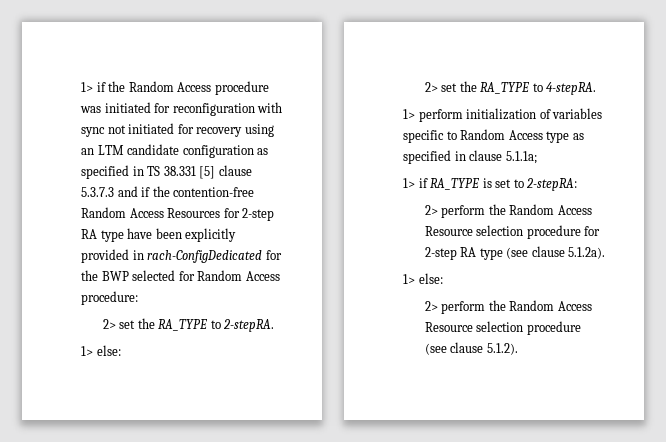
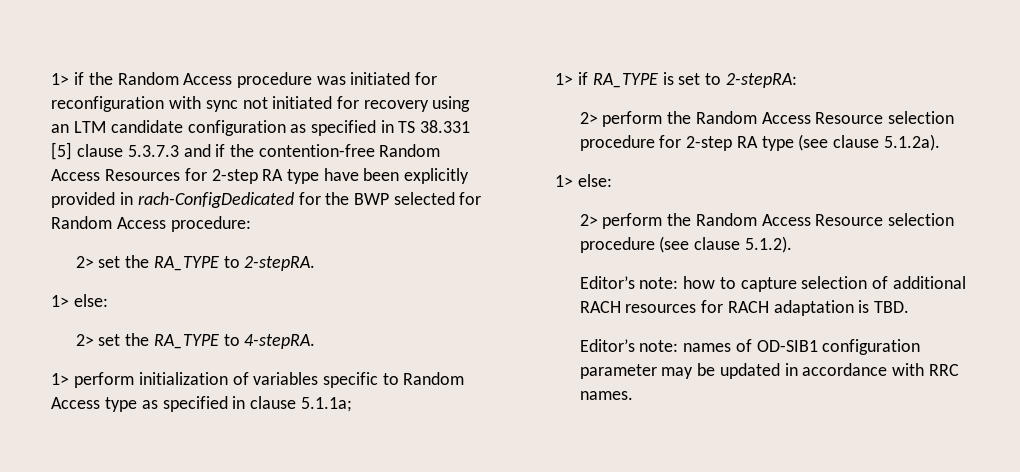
+ Editor’s note: how to capture selection of additional RACH resources for RACH adaptation is TBD.
+ Editor’s note: names of OD-SIB1 configuration parameter may be updated in accordance with RRC names.

